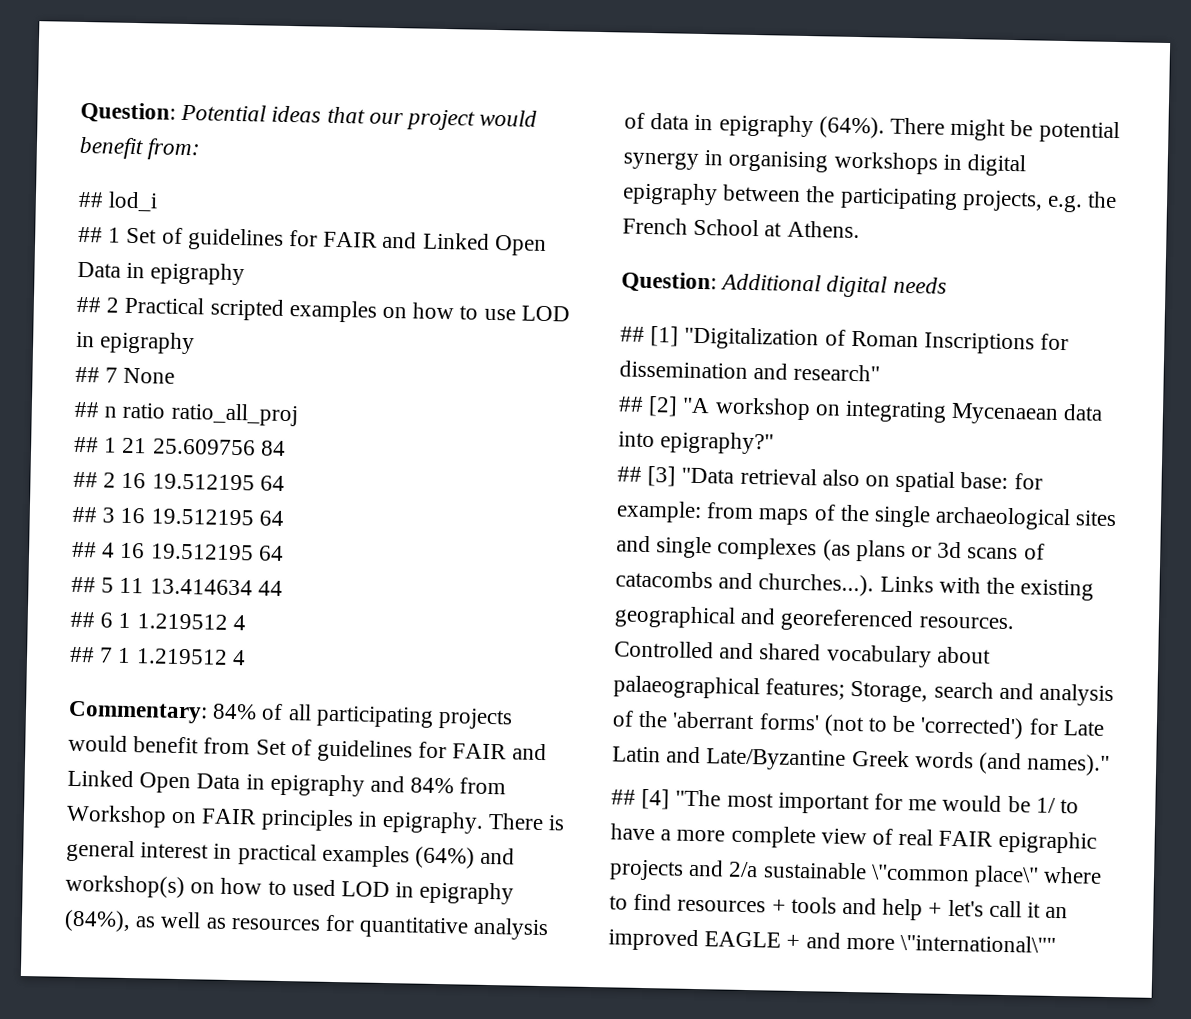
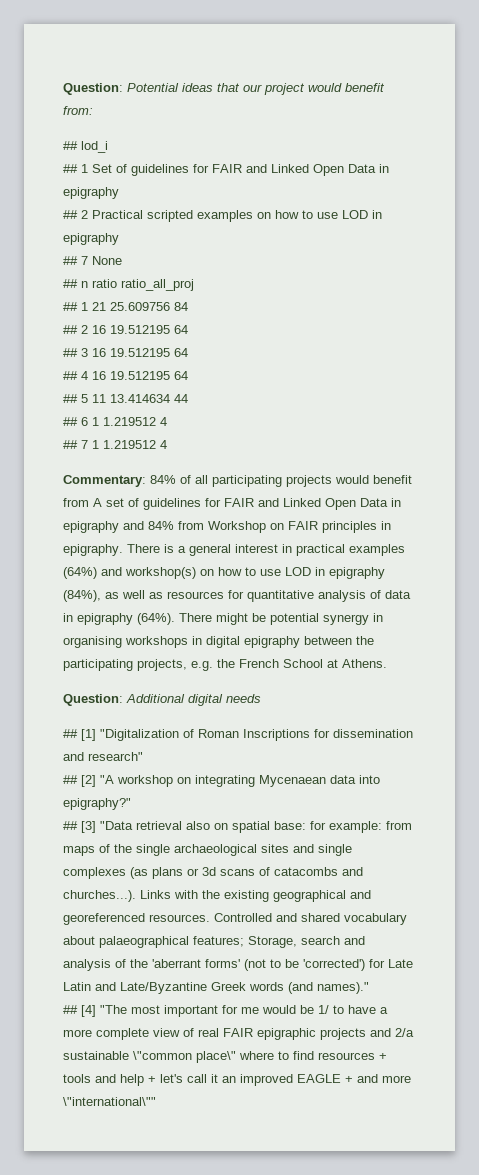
- Commentary: 84% of all participating projects would benefit from Set of guidelines for FAIR and Linked Open Data in epigraphy and 84% from Workshop on FAIR principles in epigraphy.
+ Commentary: 84% of all participating projects would benefit from A set of guidelines for FAIR and Linked Open Data in epigraphy and 84% from Workshop on FAIR principles in epigraphy.
- There is general interest in practical examples (64%) and workshop(s) on how to used LOD in epigraphy (84%), as well as resources for quantitative analysis of data in epigraphy (64%).
+ There is a general interest in practical examples (64%) and workshop(s) on how to use LOD in epigraphy (84%), as well as resources for quantitative analysis of data in epigraphy (64%).

